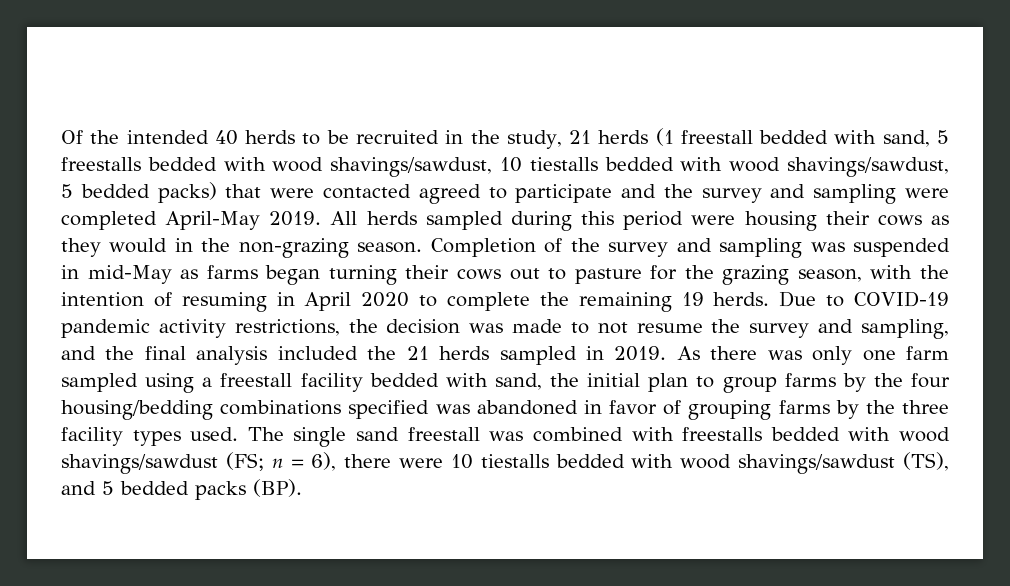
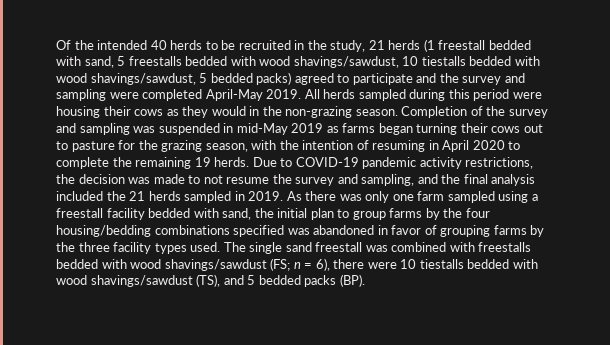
- Of the intended 40 herds to be recruited in the study, 21 herds (1 freestall bedded with sand, 5 freestalls bedded with wood shavings/sawdust, 10 tiestalls bedded with wood shavings/sawdust, 5 bedded packs) that were contacted agreed to participate and the survey and sampling were completed April-May 2019.
+ Of the intended 40 herds to be recruited in the study, 21 herds (1 freestall bedded with sand, 5 freestalls bedded with wood shavings/sawdust, 10 tiestalls bedded with wood shavings/sawdust, 5 bedded packs) agreed to participate and the survey and sampling were completed April-May 2019.
- Completion of the survey and sampling was suspended in mid-May as farms began turning their cows out to pasture for the grazing season, with the intention of resuming in April 2020 to complete the remaining 19 herds.
+ Completion of the survey and sampling was suspended in mid-May 2019 as farms began turning their cows out to pasture for the grazing season, with the intention of resuming in April 2020 to complete the remaining 19 herds.

